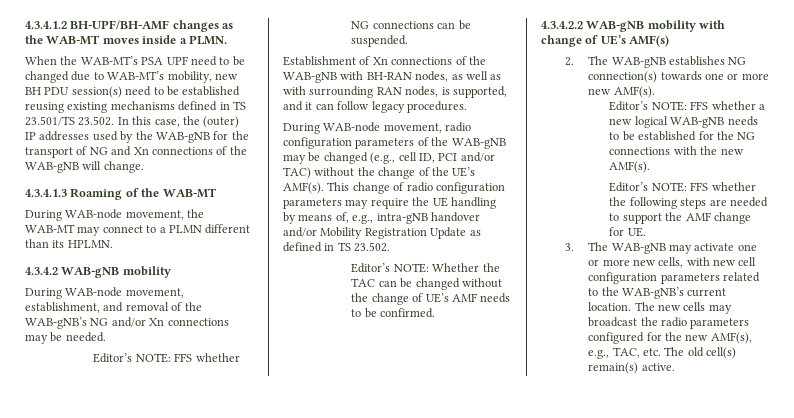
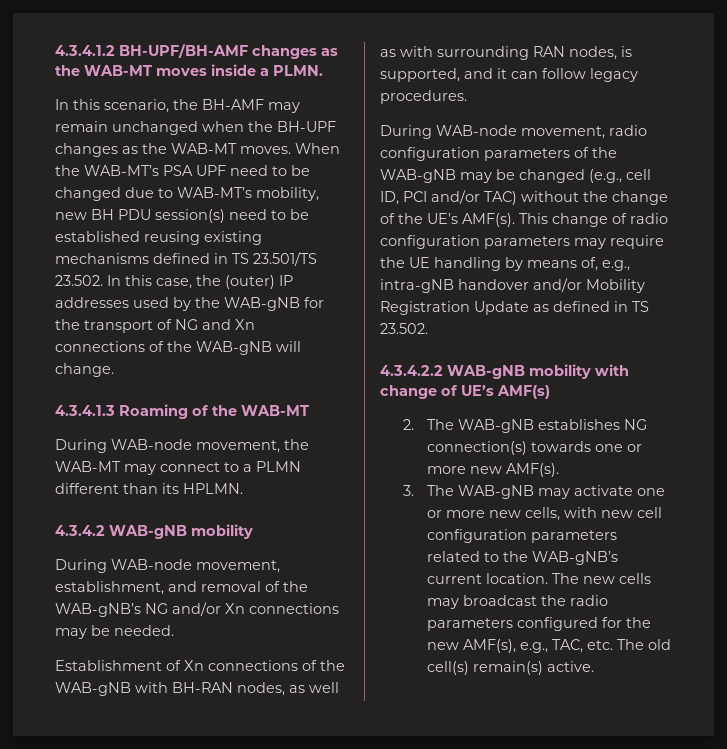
+ In this scenario, the BH-AMF may remain unchanged when the BH-UPF changes as the WAB-MT moves.
- Editor’s NOTE: FFS whether NG connections can be suspended.
- Editor’s NOTE: Whether the TAC can be changed without the change of UE’s AMF needs to be confirmed.
- Editor’s NOTE: FFS whether a new logical WAB-gNB needs to be established for the NG connections with the new AMF(s).
- Editor’s NOTE: FFS whether the following steps are needed to support the AMF change for UE.

